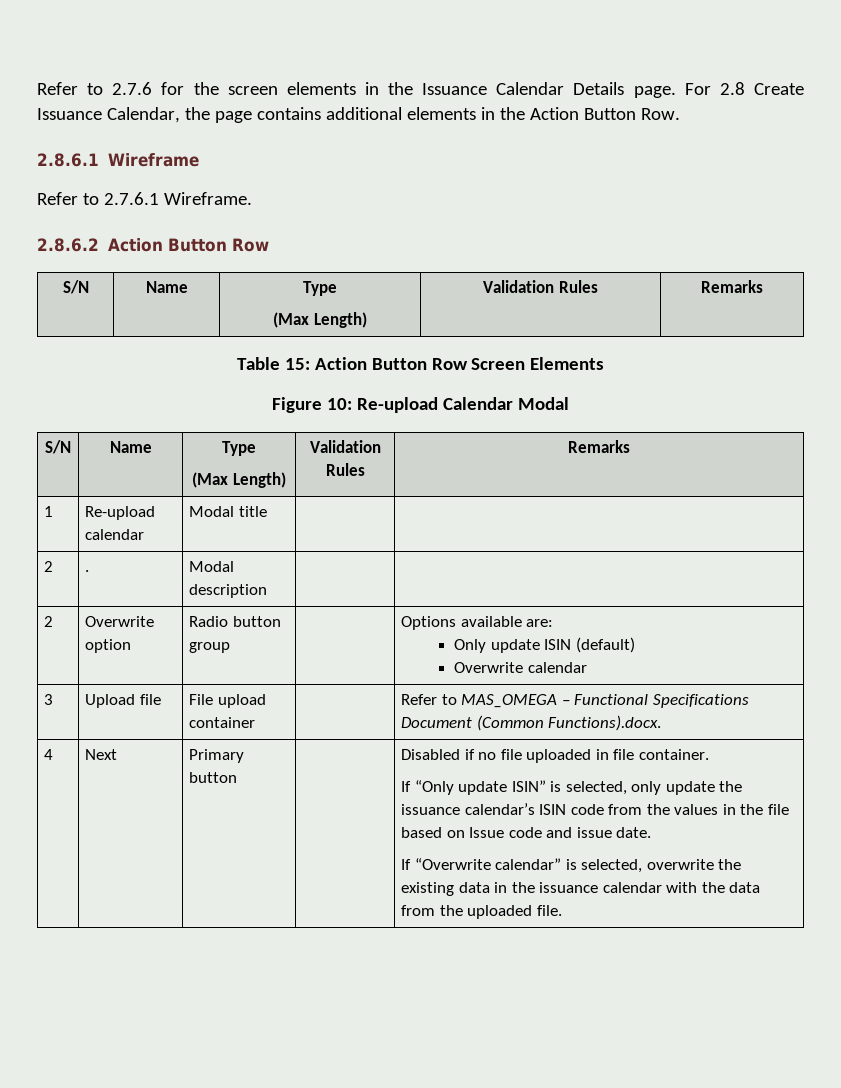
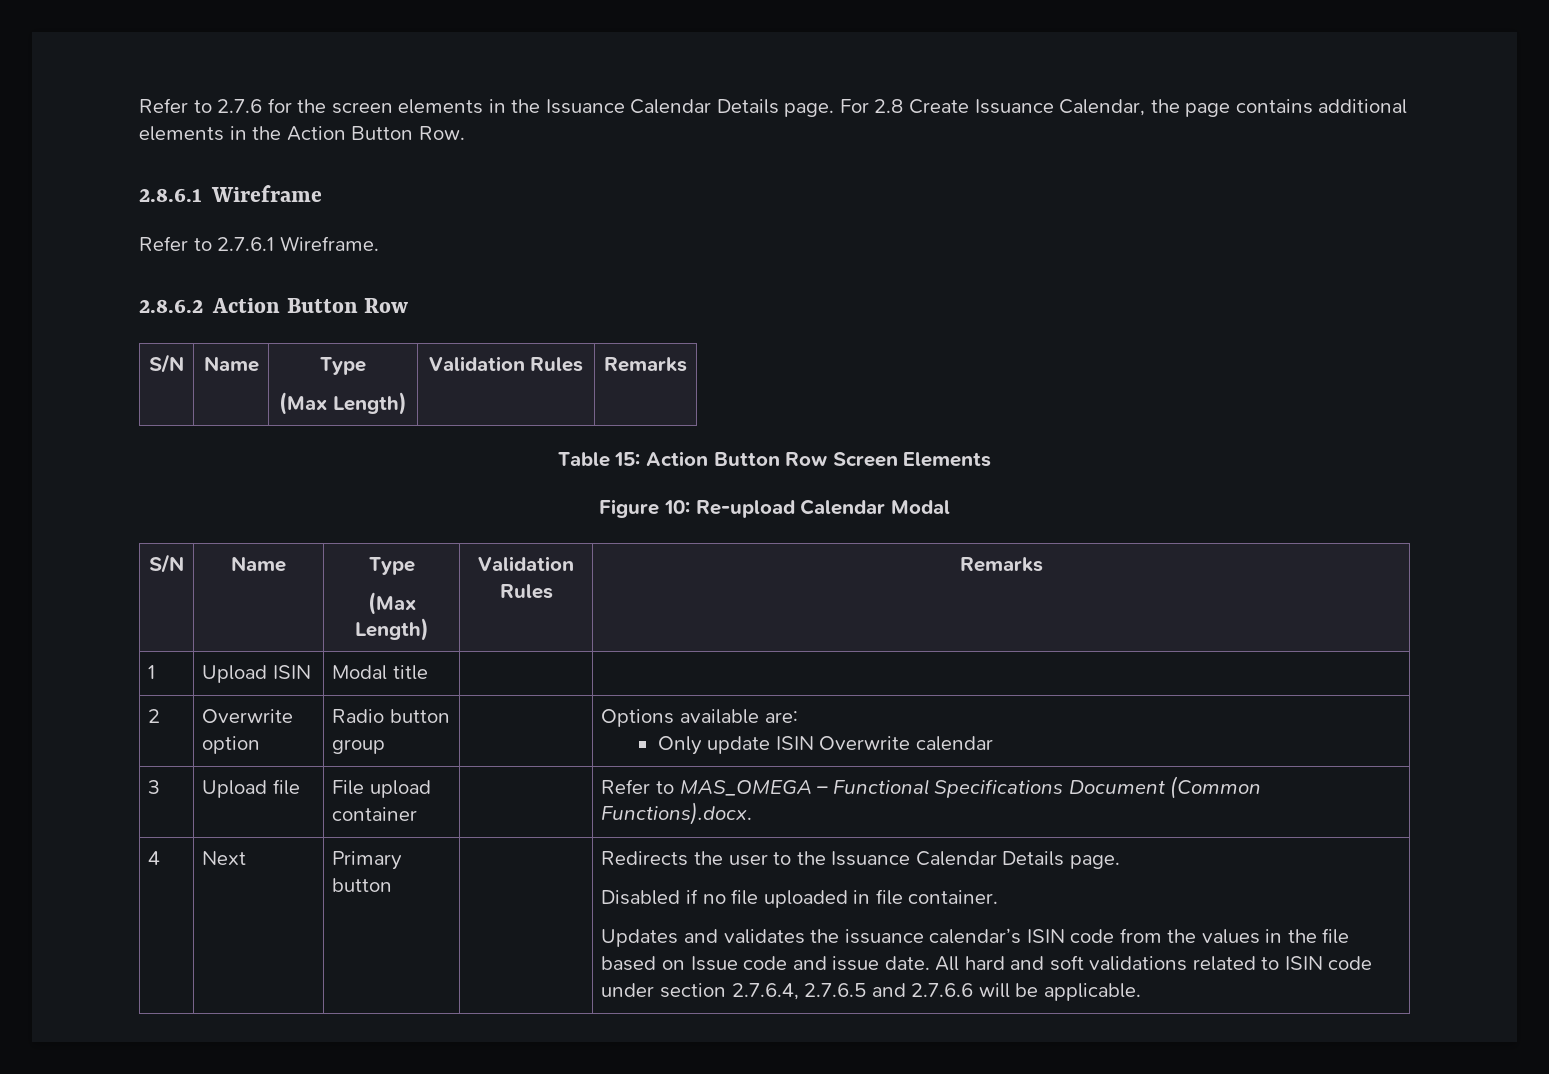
- 1 | Re-upload calendar | Modal title | |
+ 1 | Upload ISIN | Modal title | |
- 2 | . | Modal description | |
  2 | Overwrite option | Radio button group | | Options available are:
- Only update ISIN (default)
- Overwrite calendar
+ Only update ISIN Overwrite calendar
+ Redirects the user to the Issuance Calendar Details page.
- If “Only update ISIN” is selected, only update the issuance calendar’s ISIN code from the values in the file based on Issue code and issue date.
- If “Overwrite calendar” is selected, overwrite the existing data in the issuance calendar with the data from the uploaded file.
+ Updates and validates the issuance calendar’s ISIN code from the values in the file based on Issue code and issue date. All hard and soft validations related to ISIN code under section 2.7.6.4, 2.7.6.5 and 2.7.6.6 will be applicable.

